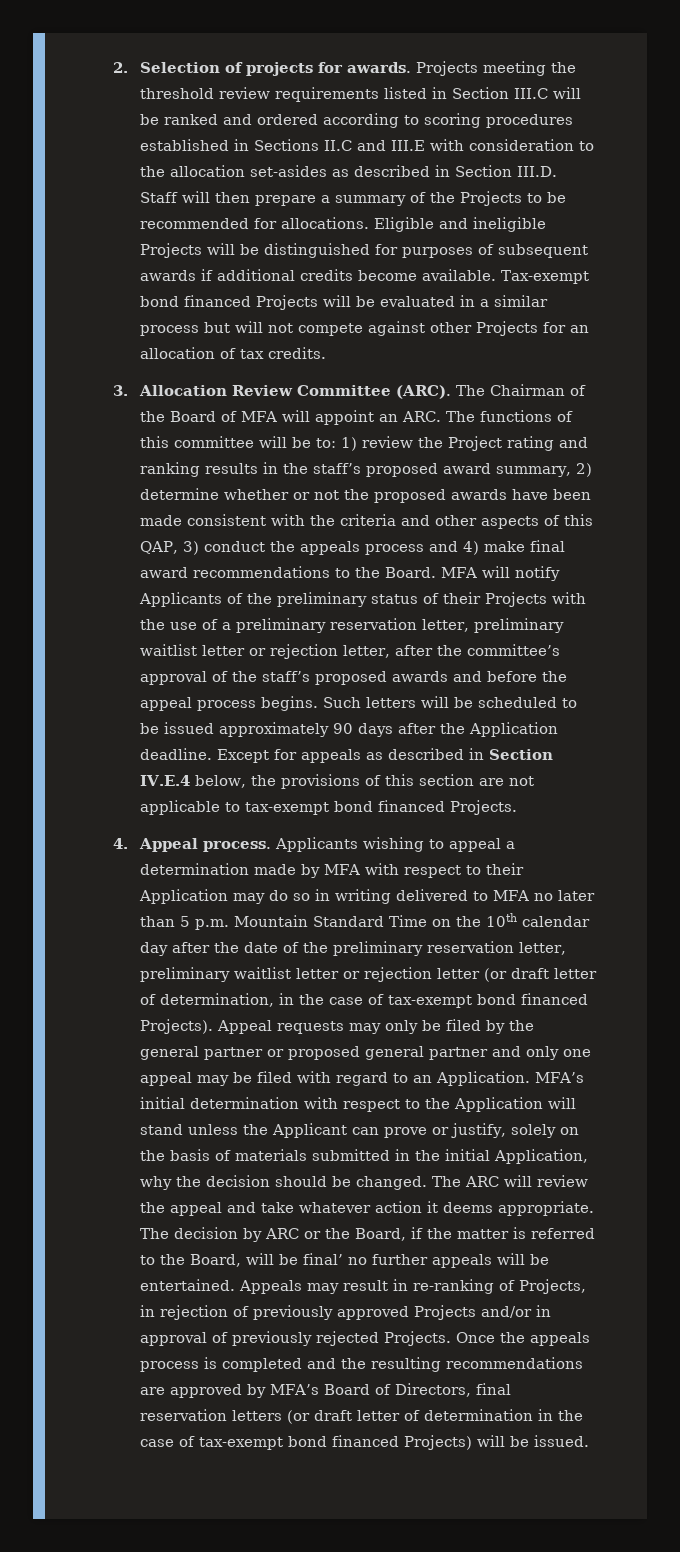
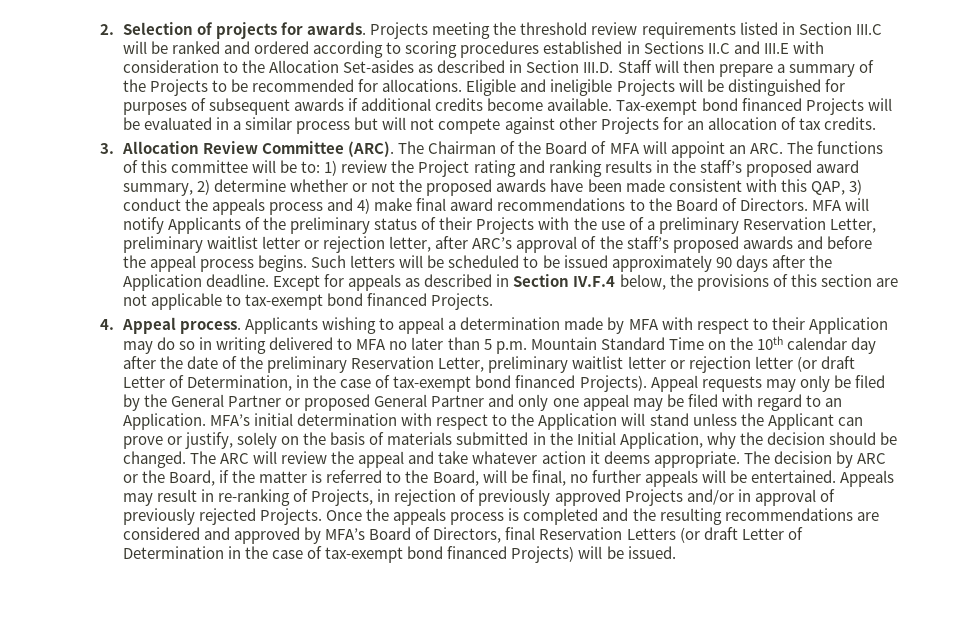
- Projects meeting the threshold review requirements listed in Section III.C will be ranked and ordered according to scoring procedures established in Sections II.C and III.E with consideration to the allocation set-asides as described in Section III.D. Staff will then prepare a summary of the Projects to be recommended for allocations.
+ Projects meeting the threshold review requirements listed in Section III.C will be ranked and ordered according to scoring procedures established in Sections II.C and III.E with consideration to the Allocation Set-asides as described in Section III.D. Staff will then prepare a summary of the Projects to be recommended for allocations.
- 1) review the Project rating and ranking results in the staff’s proposed award summary, 2) determine whether or not the proposed awards have been made consistent with the criteria and other aspects of this QAP, 3) conduct the appeals process and 4) make final award recommendations to the Board.
+ 1) review the Project rating and ranking results in the staff’s proposed award summary, 2) determine whether or not the proposed awards have been made consistent with this QAP, 3) conduct the appeals process and 4) make final award recommendations to the Board of Directors.
- MFA will notify Applicants of the preliminary status of their Projects with the use of a preliminary reservation letter, preliminary waitlist letter or rejection letter, after the committee’s approval of the staff’s proposed awards and before the appeal process begins.
+ MFA will notify Applicants of the preliminary status of their Projects with the use of a preliminary Reservation Letter, preliminary waitlist letter or rejection letter, after ARC’s approval of the staff’s proposed awards and before the appeal process begins.
- Except for appeals as described in Section IV.E.4 below, the provisions of this section are not applicable to tax-exempt bond financed Projects.
+ Except for appeals as described in Section IV.F.4 below, the provisions of this section are not applicable to tax-exempt bond financed Projects.
- Applicants wishing to appeal a determination made by MFA with respect to their Application may do so in writing delivered to MFA no later than 5 p.m. Mountain Standard Time on the 10th calendar day after the date of the preliminary reservation letter, preliminary waitlist letter or rejection letter (or draft letter of determination, in the case of tax-exempt bond financed Projects).
+ Applicants wishing to appeal a determination made by MFA with respect to their Application may do so in writing delivered to MFA no later than 5 p.m. Mountain Standard Time on the 10th calendar day after the date of the preliminary Reservation Letter, preliminary waitlist letter or rejection letter (or draft Letter of Determination, in the case of tax-exempt bond financed Projects).
- Appeal requests may only be filed by the general partner or proposed general partner and only one appeal may be filed with regard to an Application.
+ Appeal requests may only be filed by the General Partner or proposed General Partner and only one appeal may be filed with regard to an Application.
- MFA’s initial determination with respect to the Application will stand unless the Applicant can prove or justify, solely on the basis of materials submitted in the initial Application, why the decision should be changed.
+ MFA’s initial determination with respect to the Application will stand unless the Applicant can prove or justify, solely on the basis of materials submitted in the Initial Application, why the decision should be changed.
- The decision by ARC or the Board, if the matter is referred to the Board, will be final’ no further appeals will be entertained.
+ The decision by ARC or the Board, if the matter is referred to the Board, will be final, no further appeals will be entertained.
- Once the appeals process is completed and the resulting recommendations are approved by MFA’s Board of Directors, final reservation letters (or draft letter of determination in the case of tax-exempt bond financed Projects) will be issued.
+ Once the appeals process is completed and the resulting recommendations are considered and approved by MFA’s Board of Directors, final Reservation Letters (or draft Letter of Determination in the case of tax-exempt bond financed Projects) will be issued.

